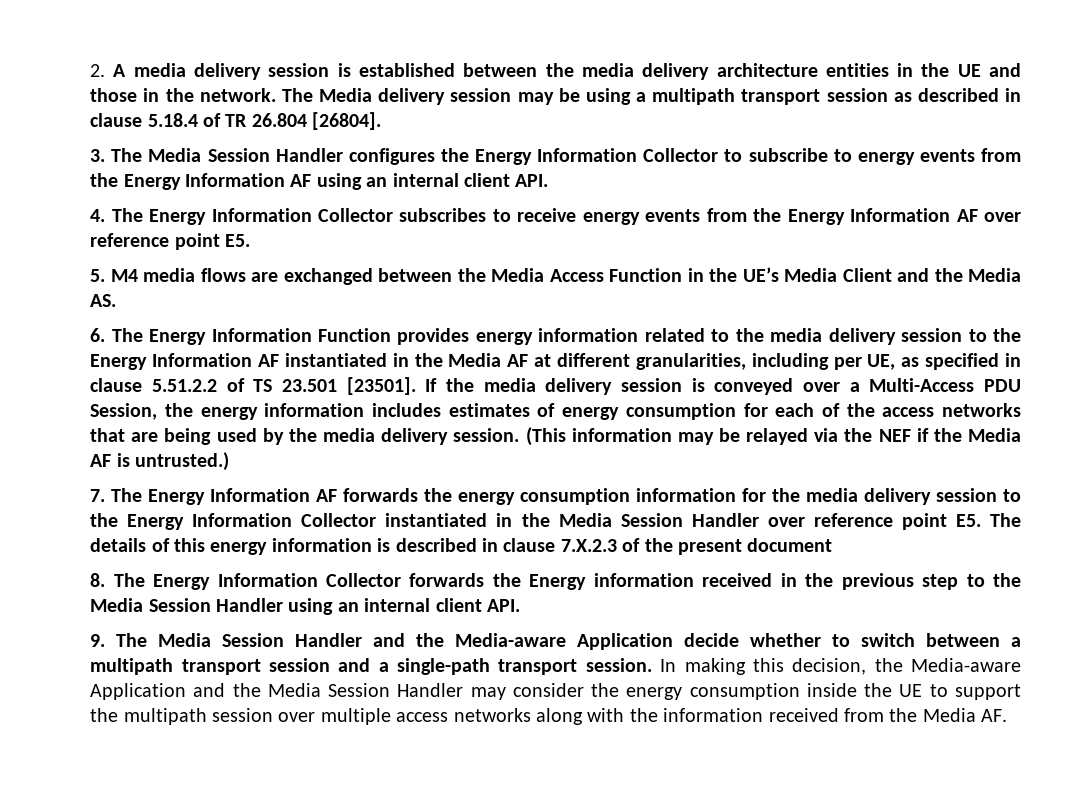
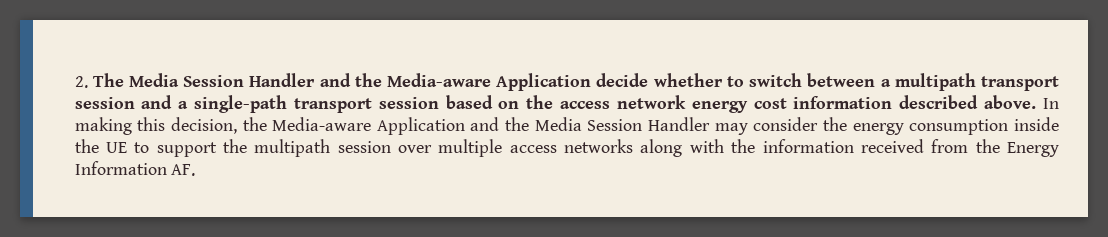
- 2. A media delivery session is established between the media delivery architecture entities in the UE and those in the network. The Media delivery session may be using a multipath transport session as described in clause 5.18.4 of TR 26.804 [26804].
- 3. The Media Session Handler configures the Energy Information Collector to subscribe to energy events from the Energy Information AF using an internal client API.
- 4. The Energy Information Collector subscribes to receive energy events from the Energy Information AF over reference point E5.
- 5. M4 media flows are exchanged between the Media Access Function in the UE’s Media Client and the Media AS.
- 6. The Energy Information Function provides energy information related to the media delivery session to the Energy Information AF instantiated in the Media AF at different granularities, including per UE, as specified in clause 5.51.2.2 of TS 23.501 [23501]. If the media delivery session is conveyed over a Multi-Access PDU Session, the energy information includes estimates of energy consumption for each of the access networks that are being used by the media delivery session. (This information may be relayed via the NEF if the Media AF is untrusted.)
- 7. The Energy Information AF forwards the energy consumption information for the media delivery session to the Energy Information Collector instantiated in the Media Session Handler over reference point E5. The details of this energy information is described in clause 7.X.2.3 of the present document
- 8. The Energy Information Collector forwards the Energy information received in the previous step to the Media Session Handler using an internal client API.
- 9. The Media Session Handler and the Media-aware Application decide whether to switch between a multipath transport session and a single-path transport session.
+ 2. The Media Session Handler and the Media-aware Application decide whether to switch between a multipath transport session and a single-path transport session based on the access network energy cost information described above.
- In making this decision, the Media-aware Application and the Media Session Handler may consider the energy consumption inside the UE to support the multipath session over multiple access networks along with the information received from the Media AF.
+ In making this decision, the Media-aware Application and the Media Session Handler may consider the energy consumption inside the UE to support the multipath session over multiple access networks along with the information received from the Energy Information AF.

